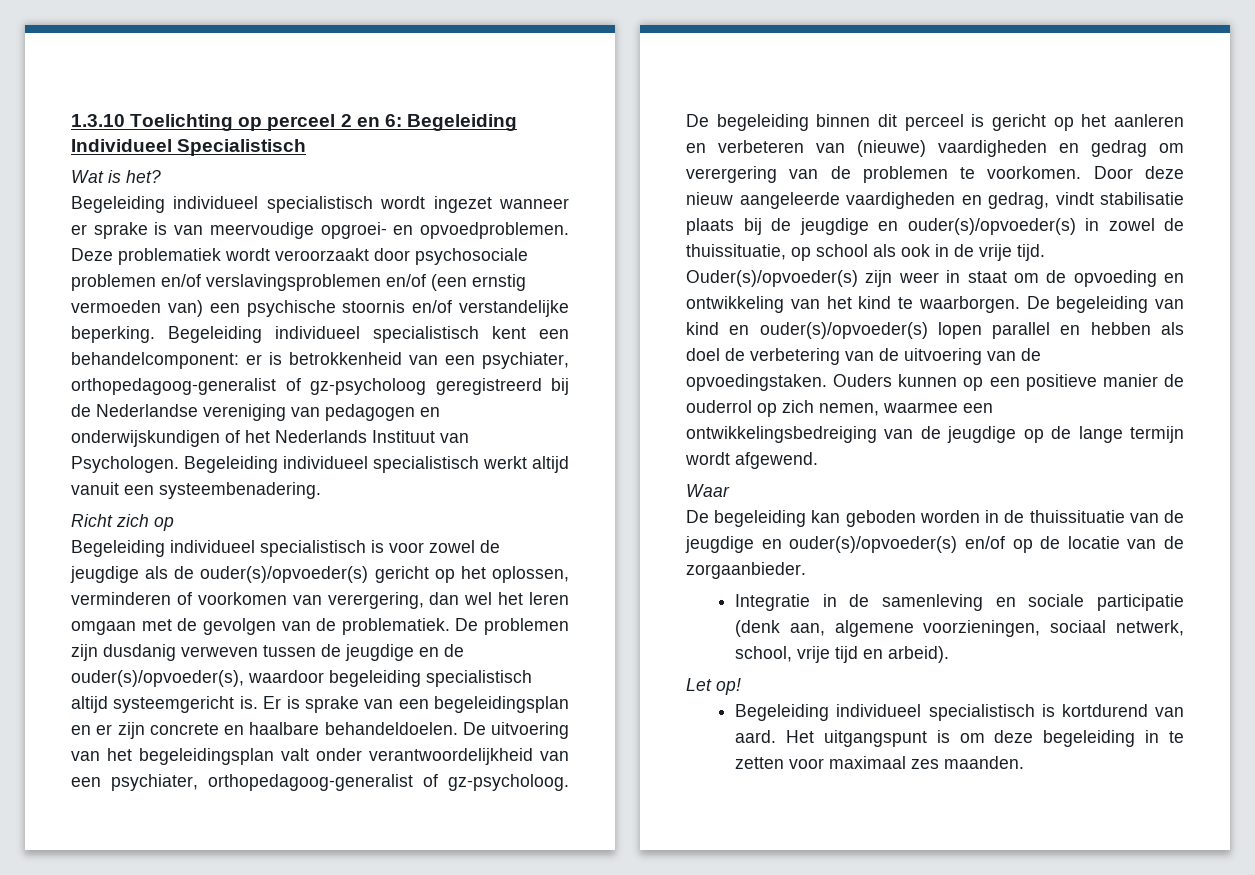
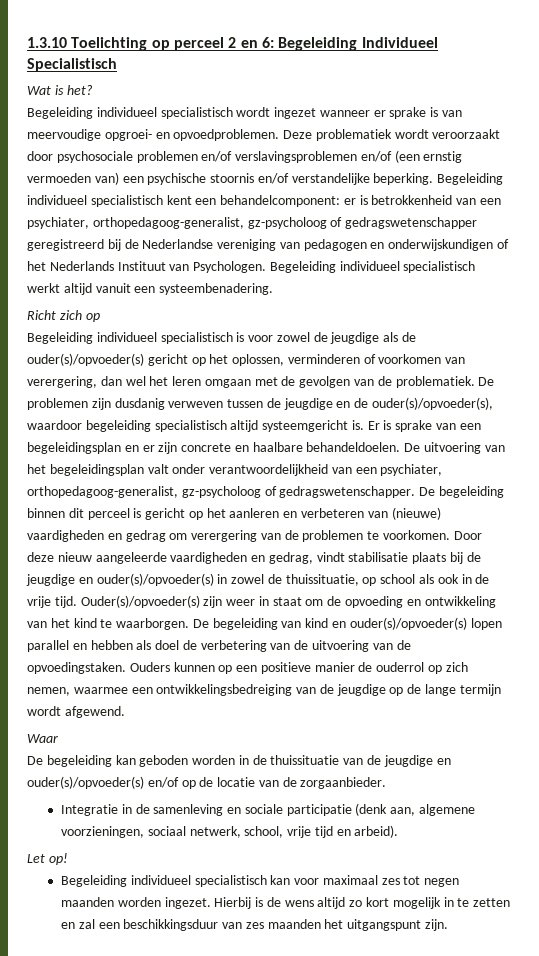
- Begeleiding individueel specialistisch kent een behandelcomponent: er is betrokkenheid van een psychiater, orthopedagoog-generalist of gz-psycholoog geregistreerd bij de Nederlandse vereniging van pedagogen en onderwijskundigen of het Nederlands Instituut van Psychologen.
+ Begeleiding individueel specialistisch kent een behandelcomponent: er is betrokkenheid van een psychiater, orthopedagoog-generalist, gz-psycholoog of gedragswetenschapper geregistreerd bij de Nederlandse vereniging van pedagogen en onderwijskundigen of het Nederlands Instituut van Psychologen.
- De uitvoering van het begeleidingsplan valt onder verantwoordelijkheid van een psychiater, orthopedagoog-generalist of gz-psycholoog.
+ De uitvoering van het begeleidingsplan valt onder verantwoordelijkheid van een psychiater, orthopedagoog-generalist, gz-psycholoog of gedragswetenschapper.
- Begeleiding individueel specialistisch is kortdurend van aard. Het uitgangspunt is om deze begeleiding in te zetten voor maximaal zes maanden.
+ Begeleiding individueel specialistisch kan voor maximaal zes tot negen maanden worden ingezet. Hierbij is de wens altijd zo kort mogelijk in te zetten en zal een beschikkingsduur van zes maanden het uitgangspunt zijn.

